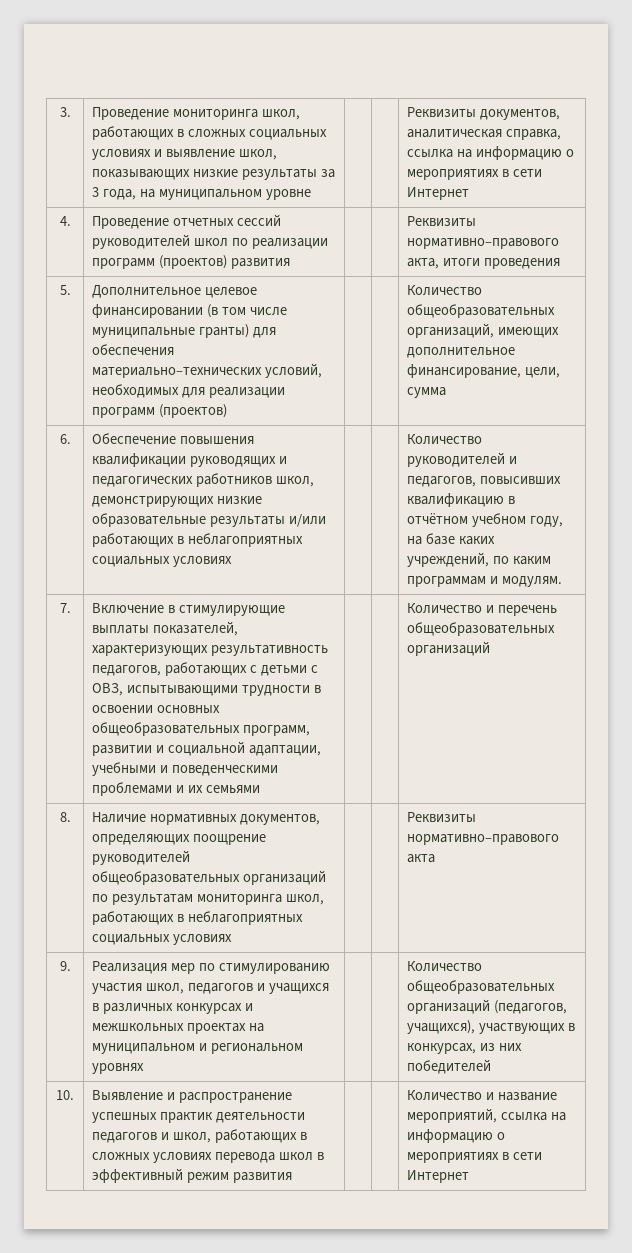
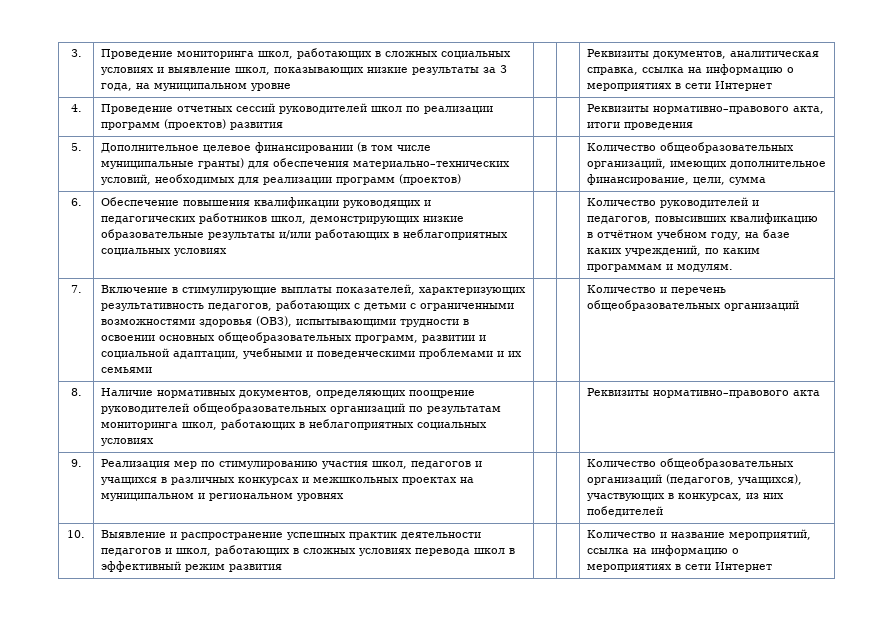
- 7. | Включение в стимулирующие выплаты показателей, характеризующих результативность педагогов, работающих с детьми с ОВЗ, испытывающими трудности в освоении основных общеобразовательных программ, развитии и социальной адаптации, учебными и поведенческими проблемами и их семьями | | | Количество и перечень общеобразовательных организаций
+ 7. | Включение в стимулирующие выплаты показателей, характеризующих результативность педагогов, работающих с детьми с ограниченными возможностями здоровья (ОВЗ), испытывающими трудности в освоении основных общеобразовательных программ, развитии и социальной адаптации, учебными и поведенческими проблемами и их семьями | | | Количество и перечень общеобразовательных организаций

